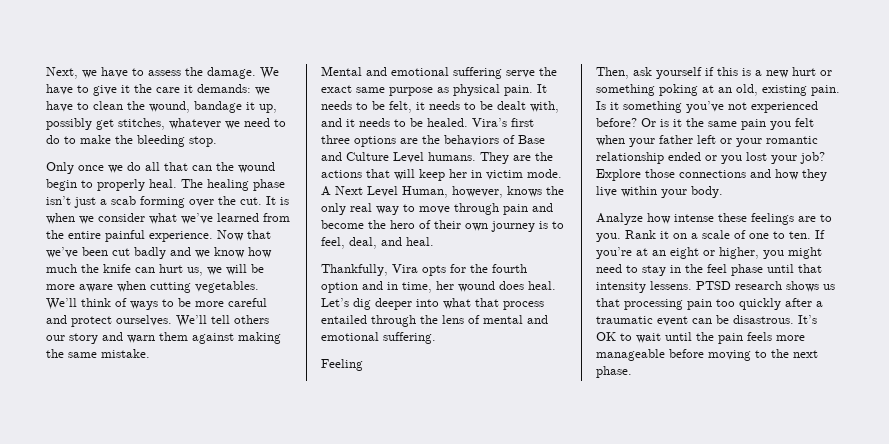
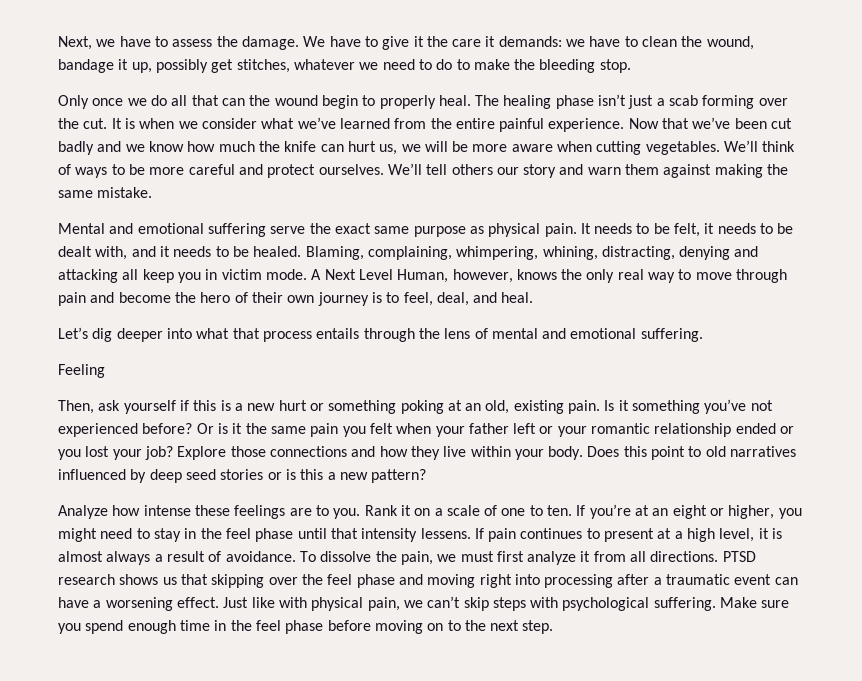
- Vira’s first three options are the behaviors of Base and Culture Level humans. They are the actions that will keep her in victim mode.
+ Blaming, complaining, whimpering, whining, distracting, denying and attacking all keep you in victim mode.
- Thankfully, Vira opts for the fourth option and in time, her wound does heal. Let’s dig deeper into what that process entailed through the lens of mental and emotional suffering.
+ Let’s dig deeper into what that process entails through the lens of mental and emotional suffering.
+ Does this point to old narratives influenced by deep seed stories or is this a new pattern?
+ If pain continues to present at a high level, it is almost always a result of avoidance. To dissolve the pain, we must first analyze it from all directions.
- PTSD research shows us that processing pain too quickly after a traumatic event can be disastrous. It’s OK to wait until the pain feels more manageable before moving to the next phase.
+ PTSD research shows us that skipping over the feel phase and moving right into processing after a traumatic event can have a worsening effect. Just like with physical pain, we can’t skip steps with psychological suffering. Make sure you spend enough time in the feel phase before moving on to the next step.

